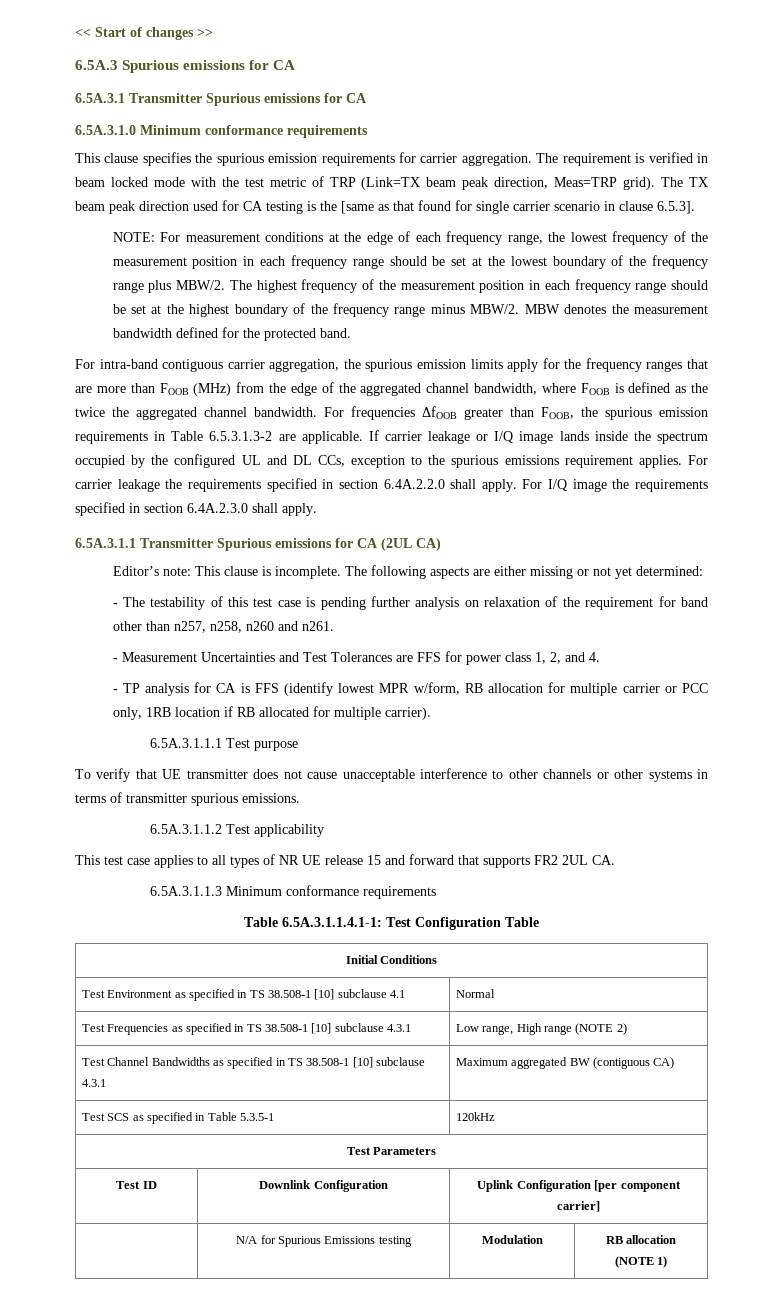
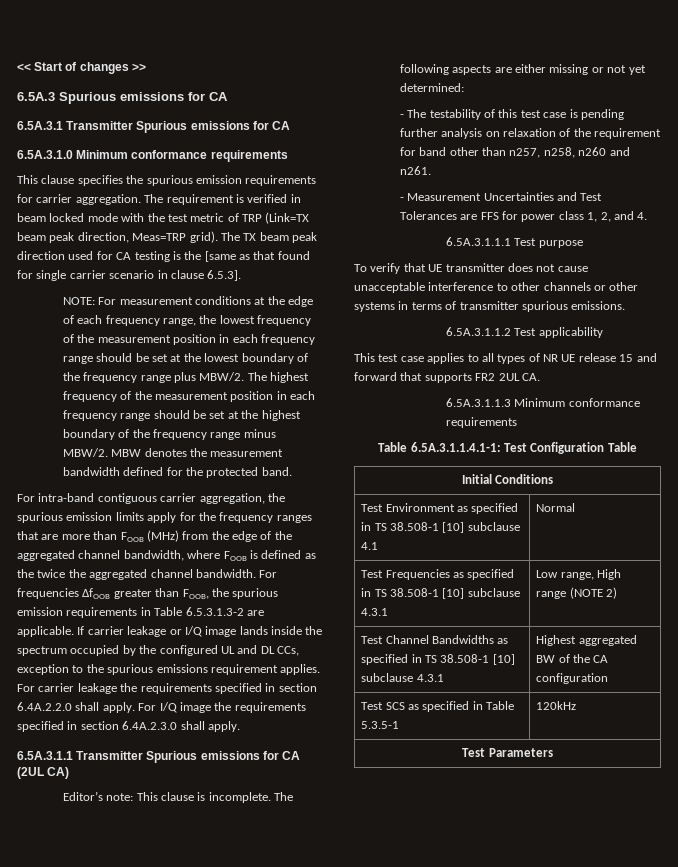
- - TP analysis for CA is FFS (identify lowest MPR w/form, RB allocation for multiple carrier or PCC only, 1RB location if RB allocated for multiple carrier).
- Test Channel Bandwidths as specified in TS 38.508-1 [10] subclause 4.3.1 | Maximum aggregated BW (contiguous CA)
+ Test Channel Bandwidths as specified in TS 38.508-1 [10] subclause 4.3.1 | Highest aggregated BW of the CA configuration
- Test ID | Downlink Configuration | Uplink Configuration [per component carrier]
- | N/A for Spurious Emissions testing | Modulation | RB allocation
- (NOTE 1)

